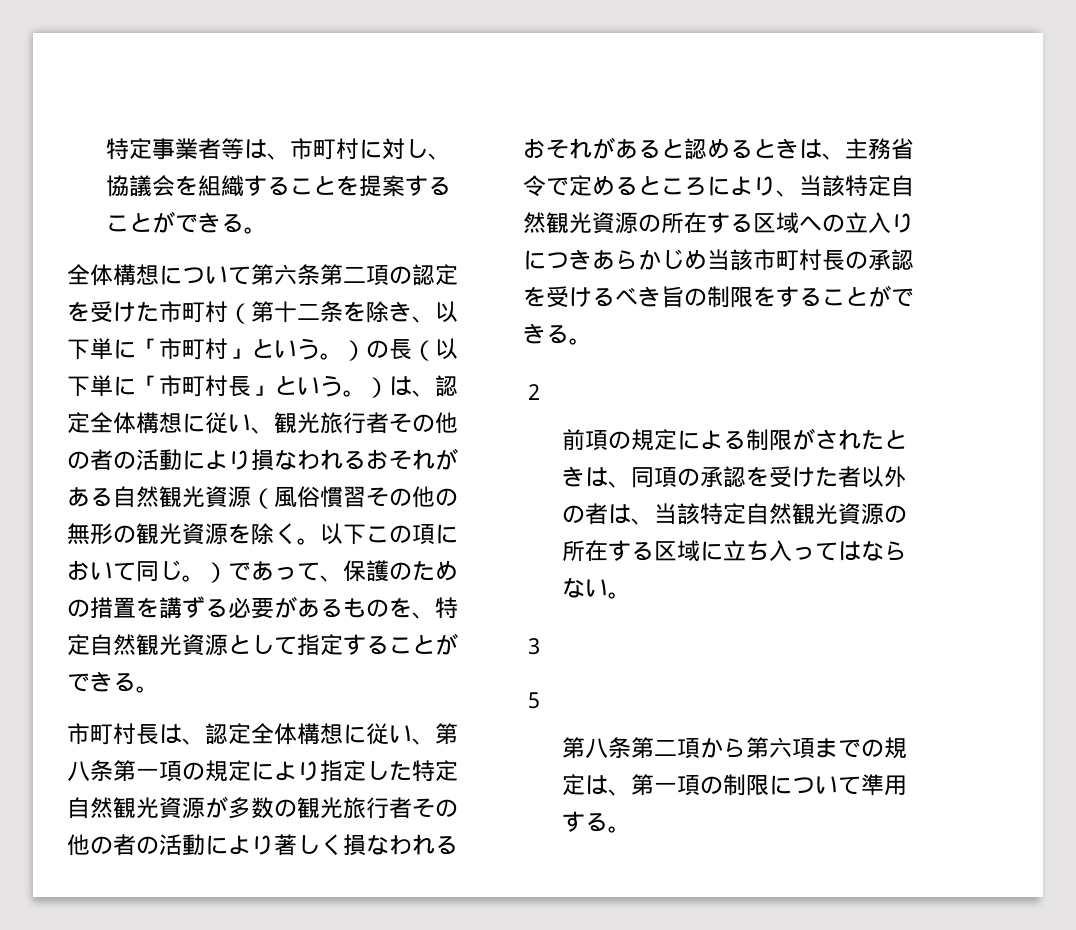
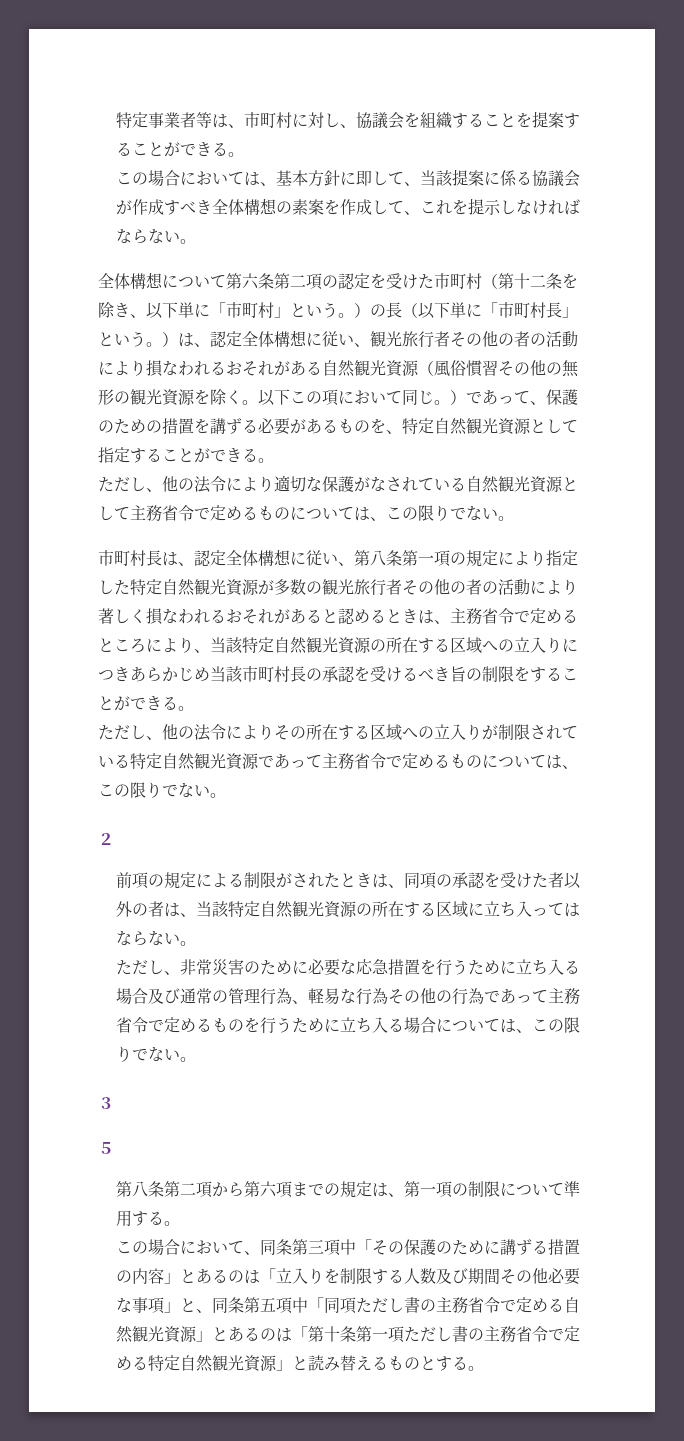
+ この場合においては、基本方針に即して、当該提案に係る協議会が作成すべき全体構想の素案を作成して、これを提示しなければならない。
+ ただし、他の法令により適切な保護がなされている自然観光資源として主務省令で定めるものについては、この限りでない。
+ ただし、他の法令によりその所在する区域への立入りが制限されている特定自然観光資源であって主務省令で定めるものについては、この限りでない。
+ ただし、非常災害のために必要な応急措置を行うために立ち入る場合及び通常の管理行為、軽易な行為その他の行為であって主務省令で定めるものを行うために立ち入る場合については、この限りでない。
+ この場合において、同条第三項中「その保護のために講ずる措置の内容」とあるのは「立入りを制限する人数及び期間その他必要な事項」と、同条第五項中「同項ただし書の主務省令で定める自然観光資源」とあるのは「第十条第一項ただし書の主務省令で定める特定自然観光資源」と読み替えるものとする。

